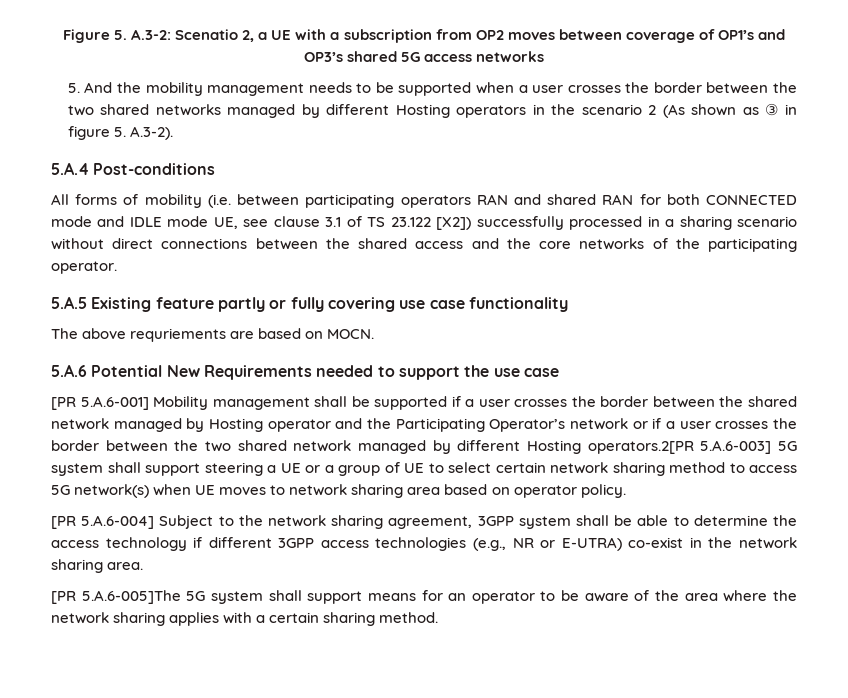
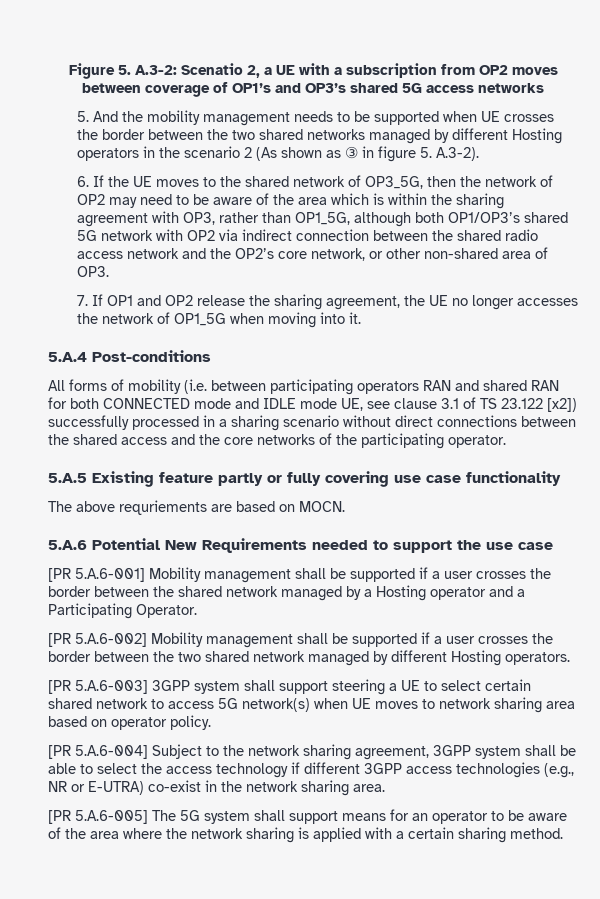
- 5. And the mobility management needs to be supported when a user crosses the border between the two shared networks managed by different Hosting operators in the scenario 2 (As shown as ③ in figure 5. A.3-2).
+ 5. And the mobility management needs to be supported when UE crosses the border between the two shared networks managed by different Hosting operators in the scenario 2 (As shown as ③ in figure 5. A.3-2).
+ 6. If the UE moves to the shared network of OP3_5G, then the network of OP2 may need to be aware of the area which is within the sharing agreement with OP3, rather than OP1_5G, although both OP1/OP3’s shared 5G network with OP2 via indirect connection between the shared radio access network and the OP2’s core network, or other non-shared area of OP3.
+ 7. If OP1 and OP2 release the sharing agreement, the UE no longer accesses the network of OP1_5G when moving into it.
- All forms of mobility (i.e. between participating operators RAN and shared RAN for both CONNECTED mode and IDLE mode UE, see clause 3.1 of TS 23.122 [X2]) successfully processed in a sharing scenario without direct connections between the shared access and the core networks of the participating operator.
+ All forms of mobility (i.e. between participating operators RAN and shared RAN for both CONNECTED mode and IDLE mode UE, see clause 3.1 of TS 23.122 [x2]) successfully processed in a sharing scenario without direct connections between the shared access and the core networks of the participating operator.
- [PR 5.A.6-001] Mobility management shall be supported if a user crosses the border between the shared network managed by Hosting operator and the Participating Operator’s network or if a user crosses the border between the two shared network managed by different Hosting operators.2[PR 5.A.6-003] 5G system shall support steering a UE or a group of UE to select certain network sharing method to access 5G network(s) when UE moves to network sharing area based on operator policy.
+ [PR 5.A.6-001] Mobility management shall be supported if a user crosses the border between the shared network managed by a Hosting operator and a Participating Operator.
+ [PR 5.A.6-002] Mobility management shall be supported if a user crosses the border between the two shared network managed by different Hosting operators.
+ [PR 5.A.6-003] 3GPP system shall support steering a UE to select certain shared network to access 5G network(s) when UE moves to network sharing area based on operator policy.
- [PR 5.A.6-004] Subject to the network sharing agreement, 3GPP system shall be able to determine the access technology if different 3GPP access technologies (e.g., NR or E-UTRA) co-exist in the network sharing area.
+ [PR 5.A.6-004] Subject to the network sharing agreement, 3GPP system shall be able to select the access technology if different 3GPP access technologies (e.g., NR or E-UTRA) co-exist in the network sharing area.
- [PR 5.A.6-005]The 5G system shall support means for an operator to be aware of the area where the network sharing applies with a certain sharing method.
+ [PR 5.A.6-005] The 5G system shall support means for an operator to be aware of the area where the network sharing is applied with a certain sharing method.

